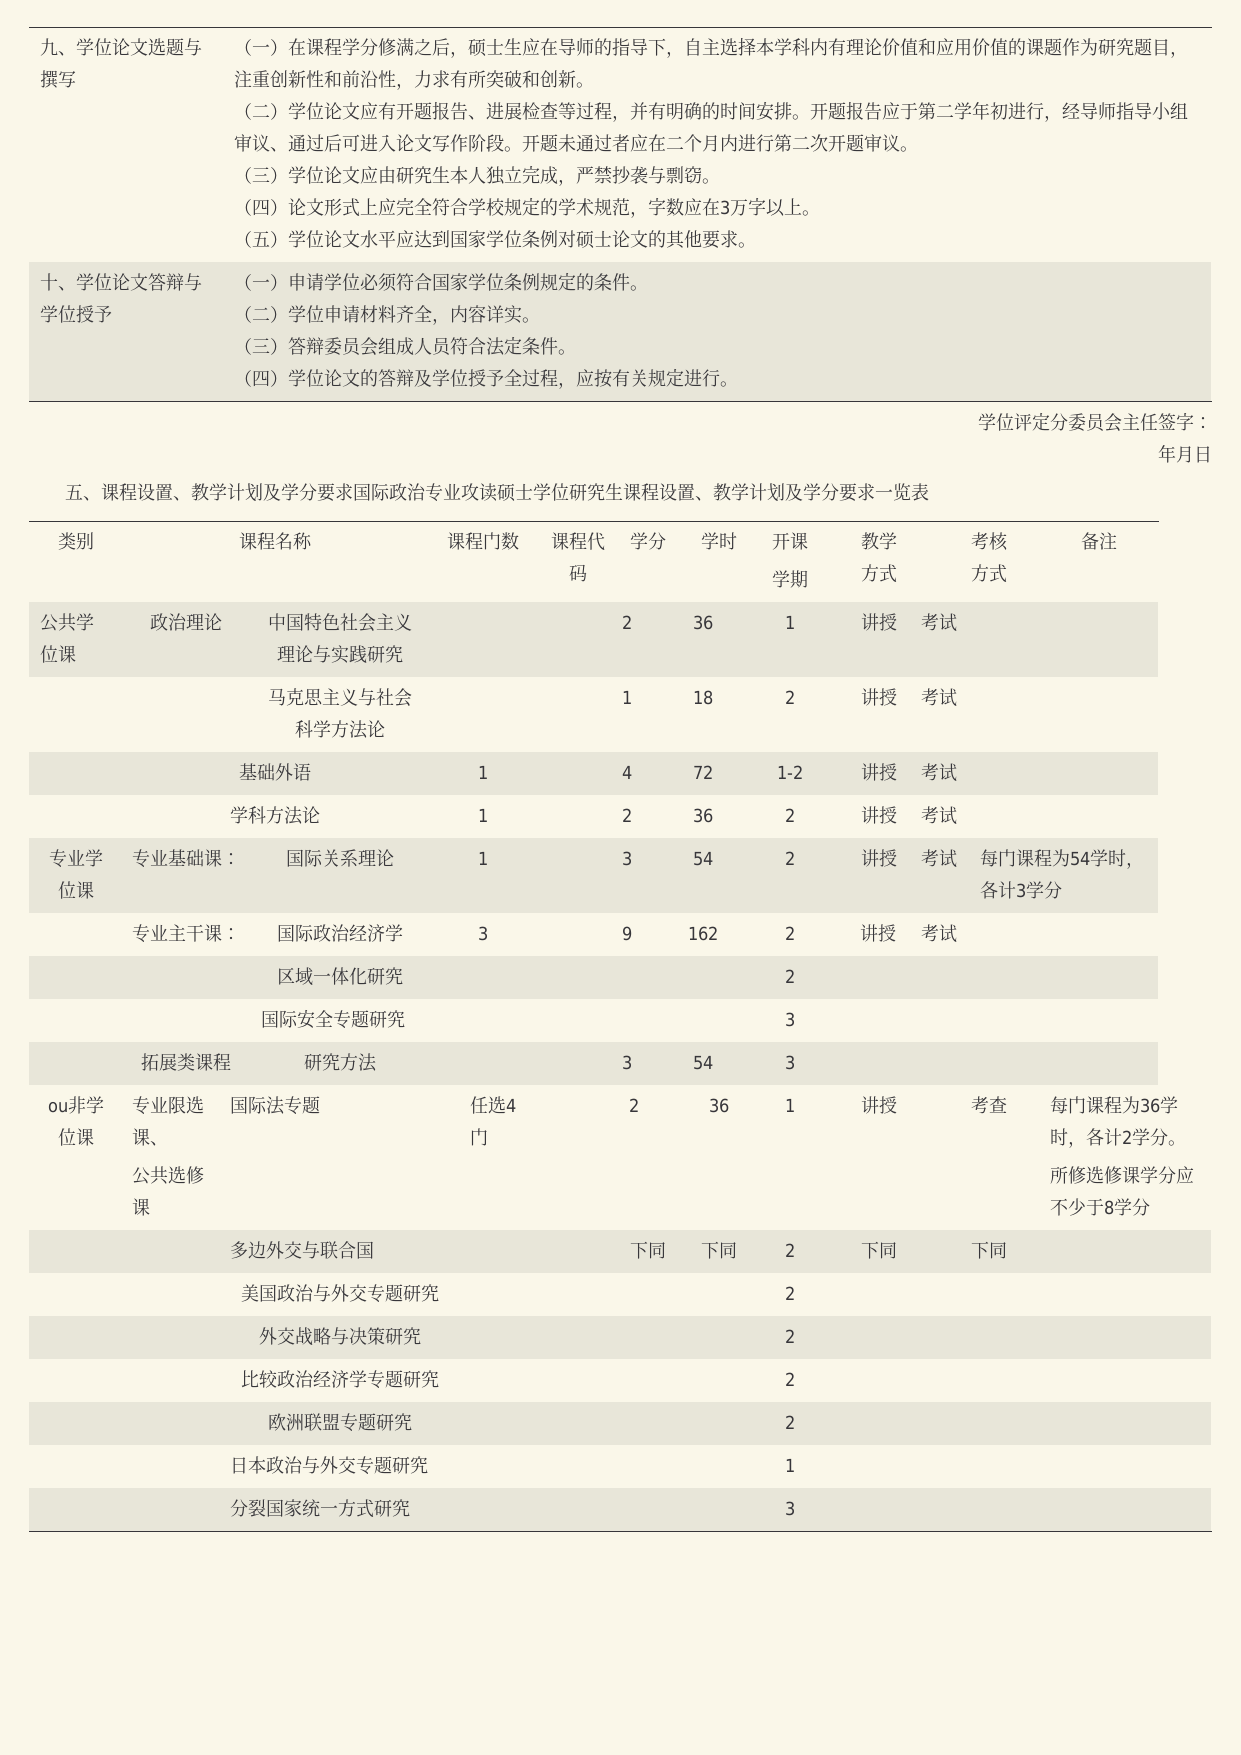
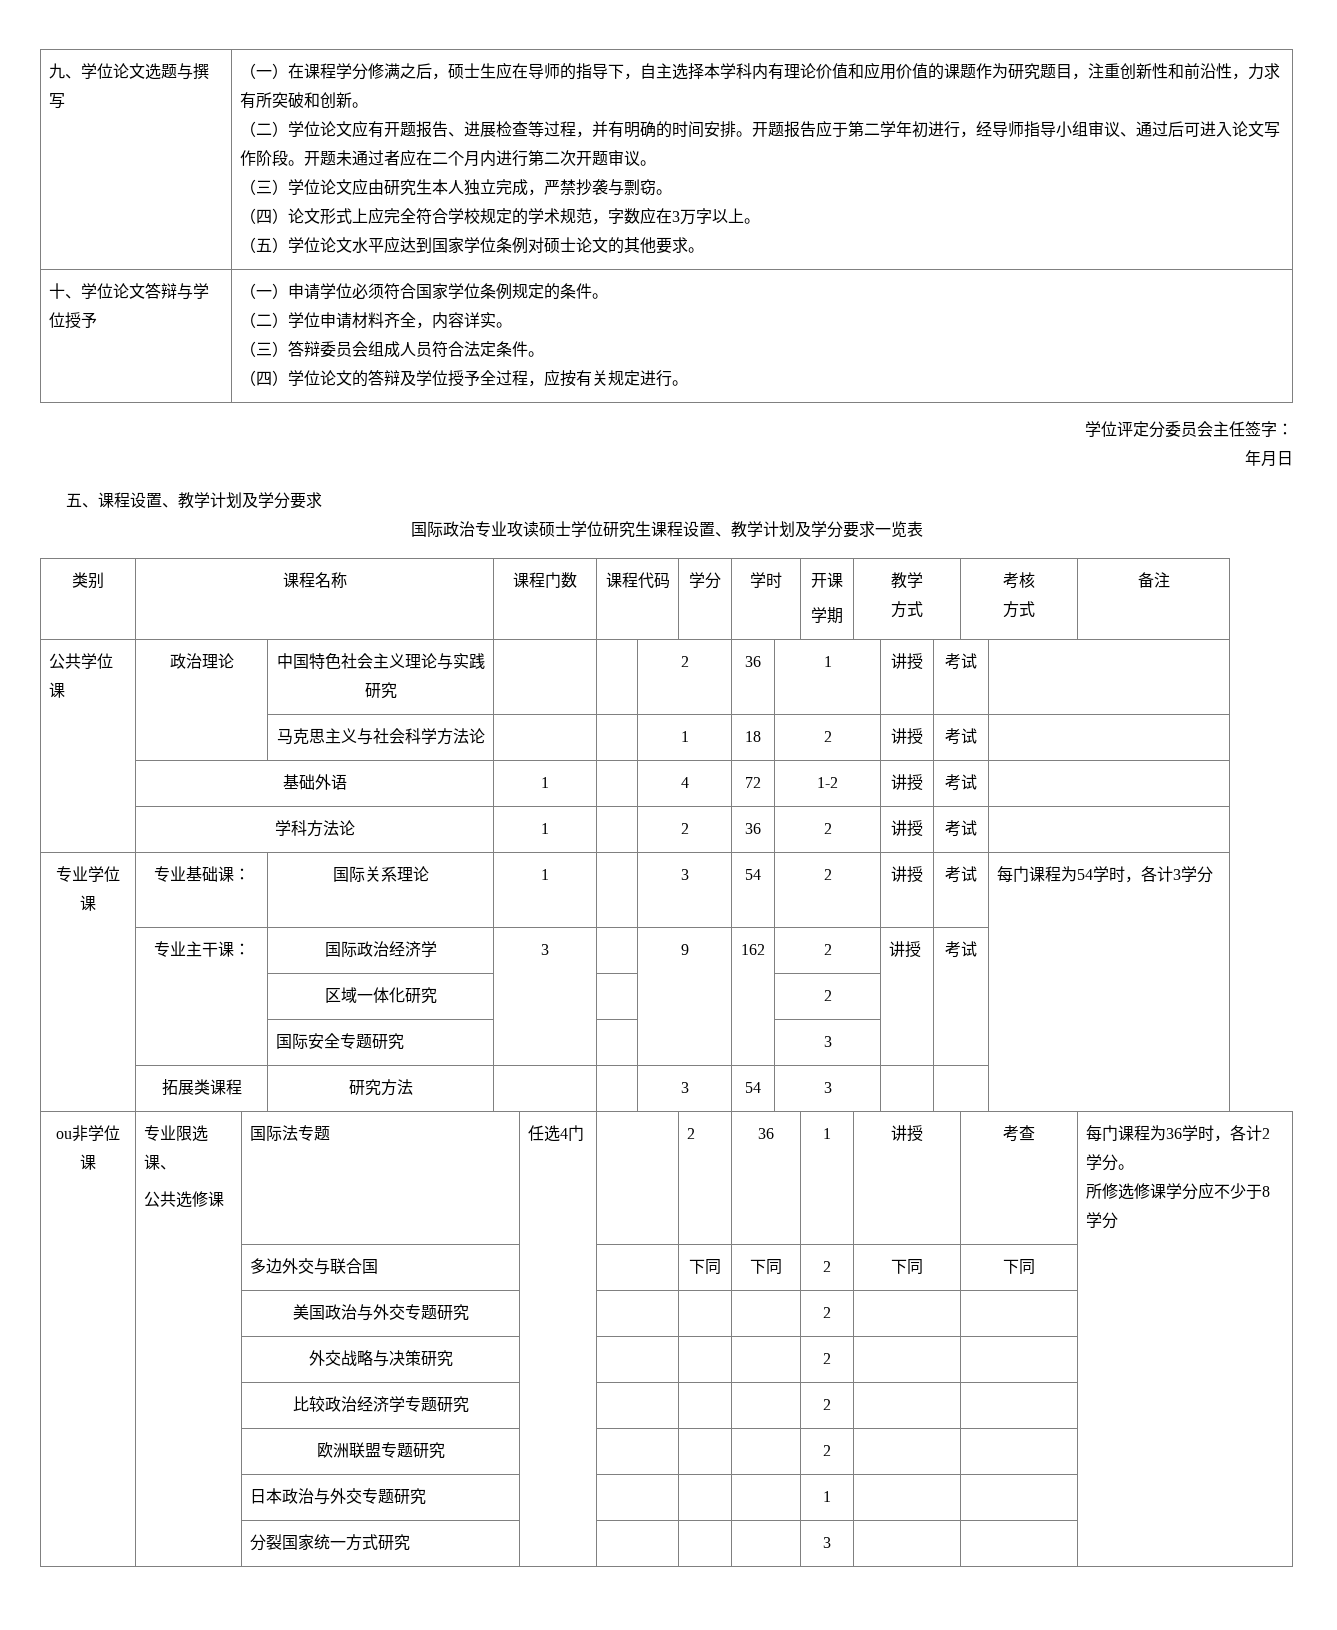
- 五、课程设置、教学计划及学分要求国际政治专业攻读硕士学位研究生课程设置、教学计划及学分要求一览表
+ 五、课程设置、教学计划及学分要求
+ 国际政治专业攻读硕士学位研究生课程设置、教学计划及学分要求一览表

